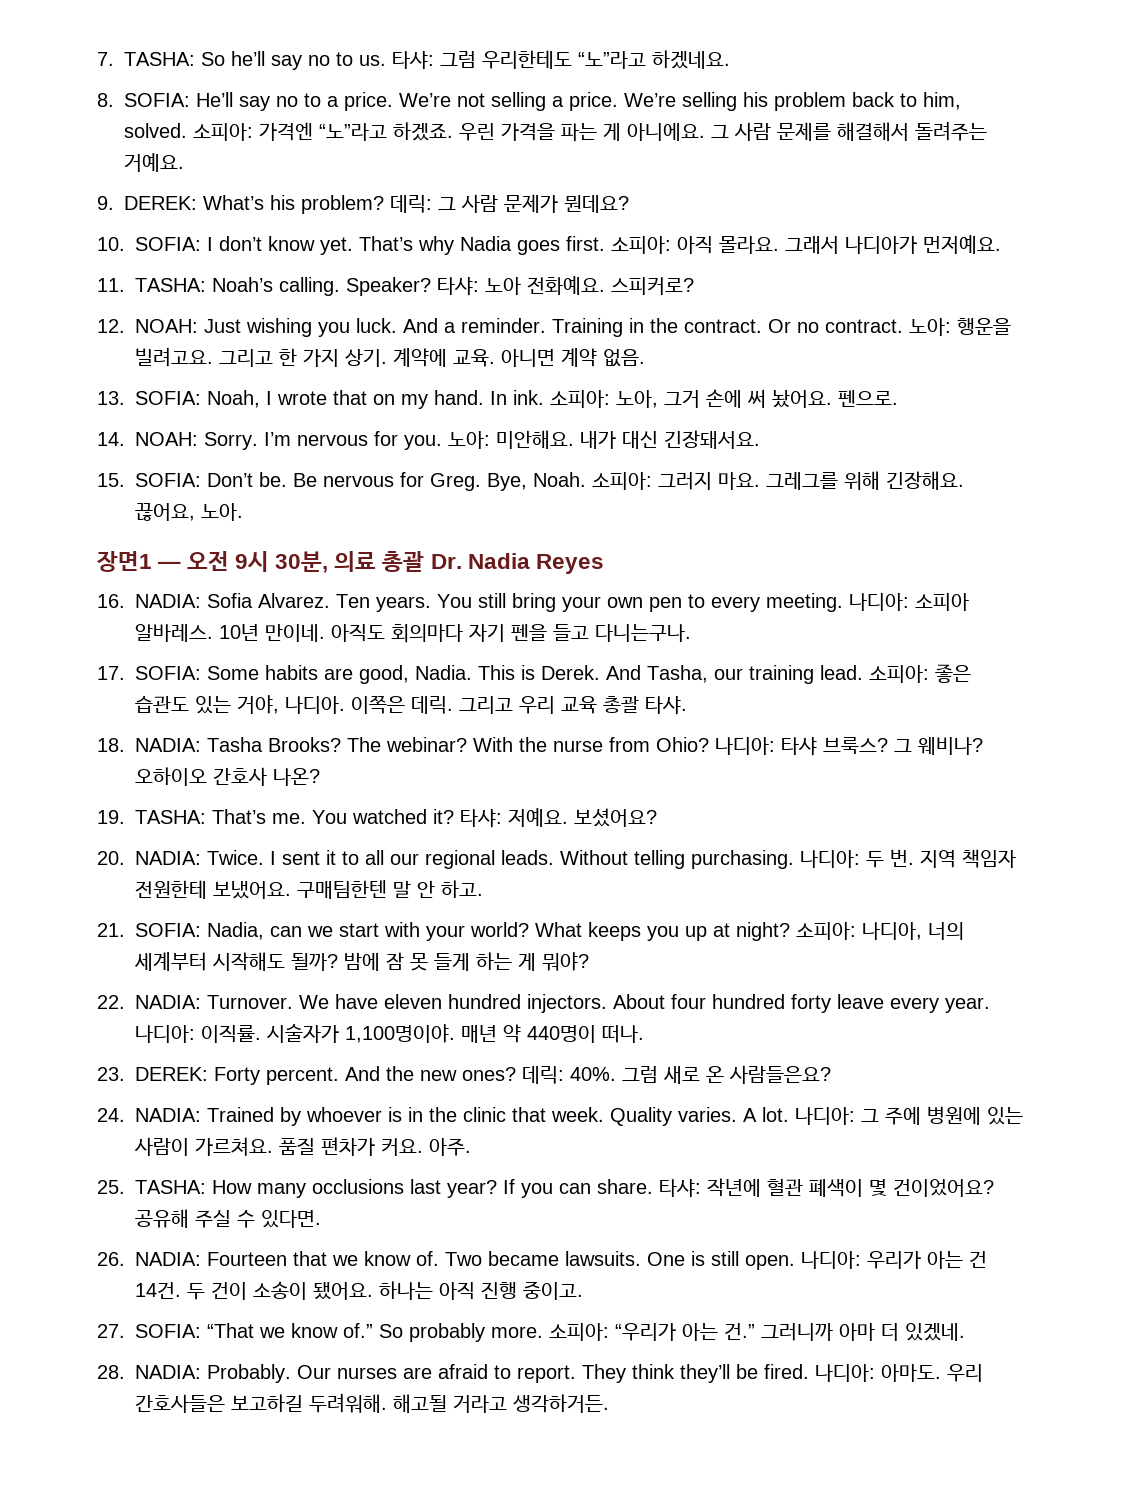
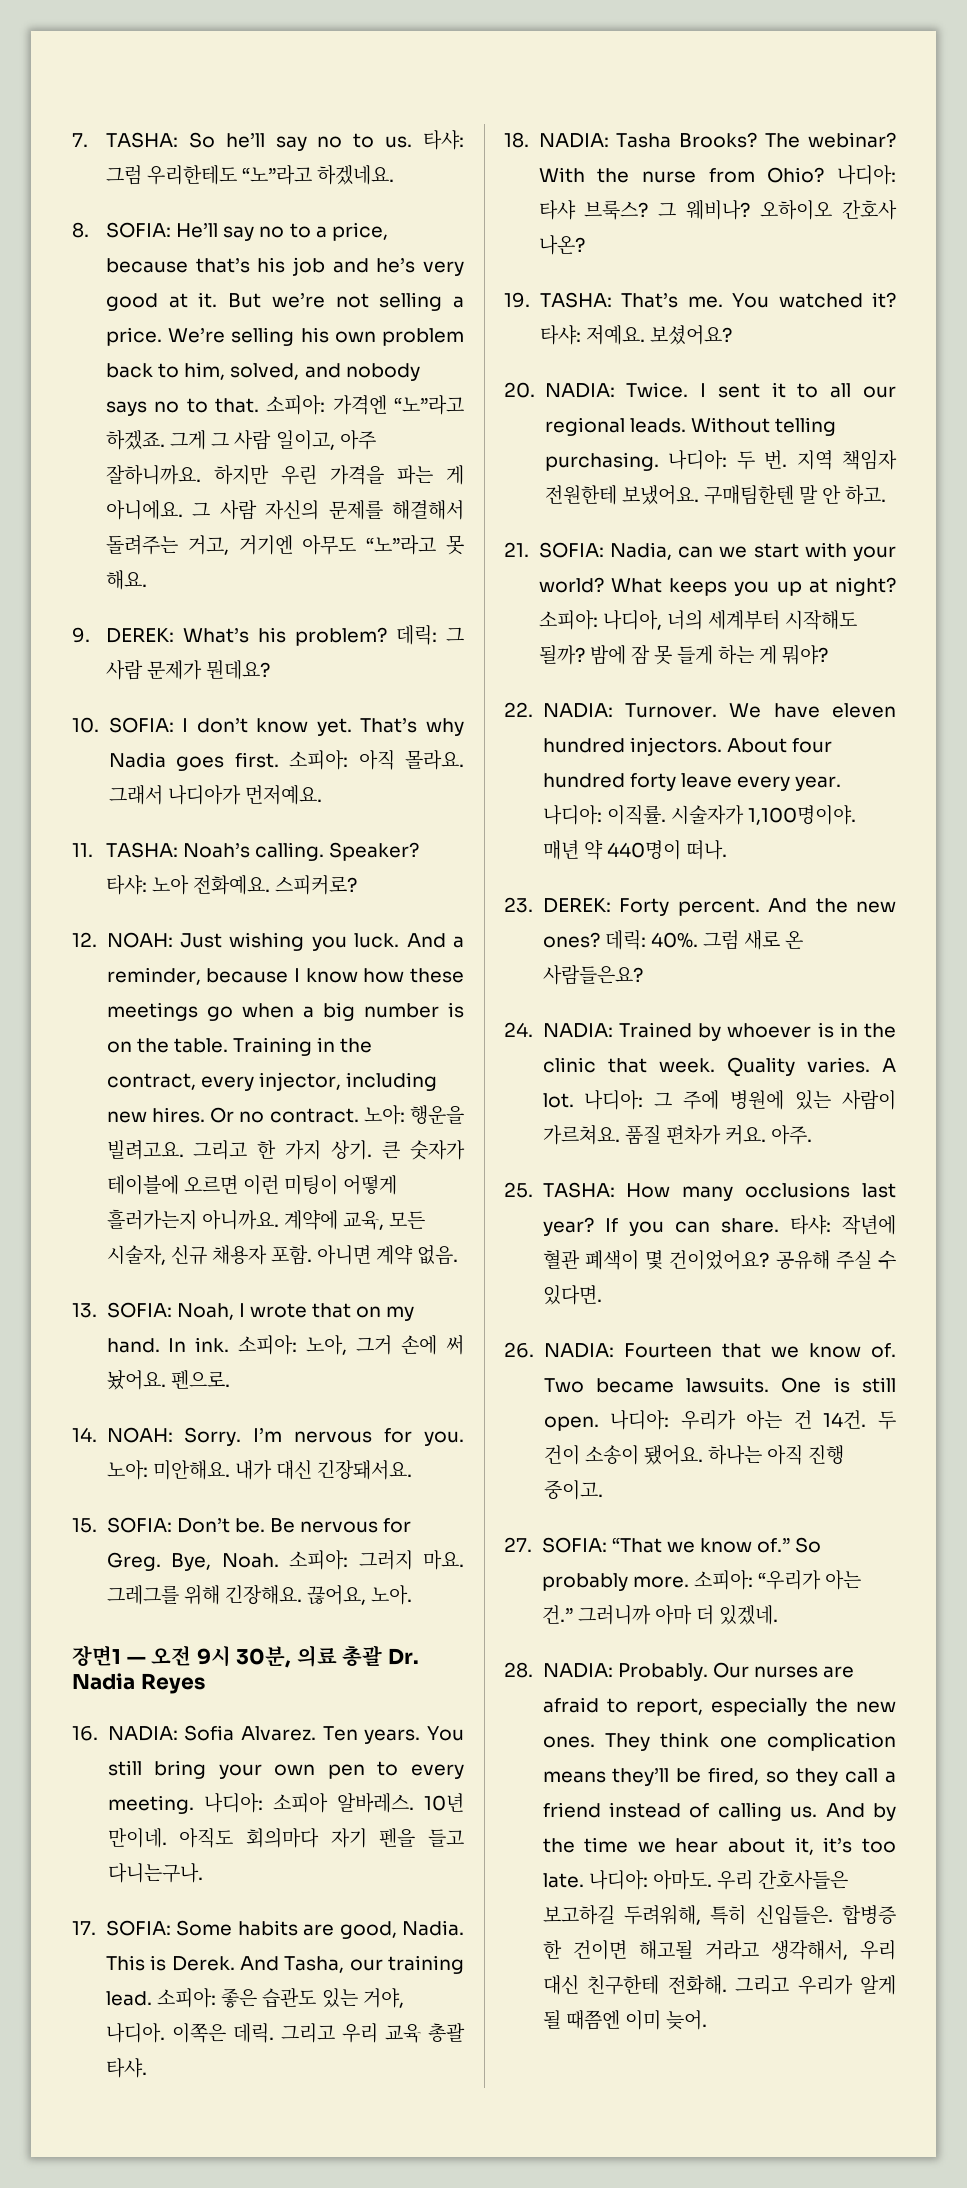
- 8. SOFIA: He’ll say no to a price. We’re not selling a price.
+ 8. SOFIA: He’ll say no to a price, because that’s his job and he’s very good at it. But we’re not selling a price.
- We’re selling his problem back to him, solved. 소피아: 가격엔 “노”라고 하겠죠. 우린 가격을 파는 게 아니에요.
+ We’re selling his own problem back to him, solved, and nobody says no to that. 소피아: 가격엔 “노”라고 하겠죠. 그게 그 사람 일이고, 아주 잘하니까요. 하지만 우린 가격을 파는 게 아니에요.
- 그 사람 문제를 해결해서 돌려주는 거예요.
+ 그 사람 자신의 문제를 해결해서 돌려주는 거고, 거기엔 아무도 “노”라고 못 해요.
- And a reminder. Training in the contract.
+ And a reminder, because I know how these meetings go when a big number is on the table. Training in the contract, every injector, including new hires.
- 계약에 교육.
+ 큰 숫자가 테이블에 오르면 이런 미팅이 어떻게 흘러가는지 아니까요. 계약에 교육, 모든 시술자, 신규 채용자 포함.
- Our nurses are afraid to report. They think they’ll be fired.
+ Our nurses are afraid to report, especially the new ones. They think one complication means they’ll be fired, so they call a friend instead of calling us. And by the time we hear about it, it’s too late.
- 우리 간호사들은 보고하길 두려워해. 해고될 거라고 생각하거든.
+ 우리 간호사들은 보고하길 두려워해, 특히 신입들은. 합병증 한 건이면 해고될 거라고 생각해서, 우리 대신 친구한테 전화해. 그리고 우리가 알게 될 때쯤엔 이미 늦어.

